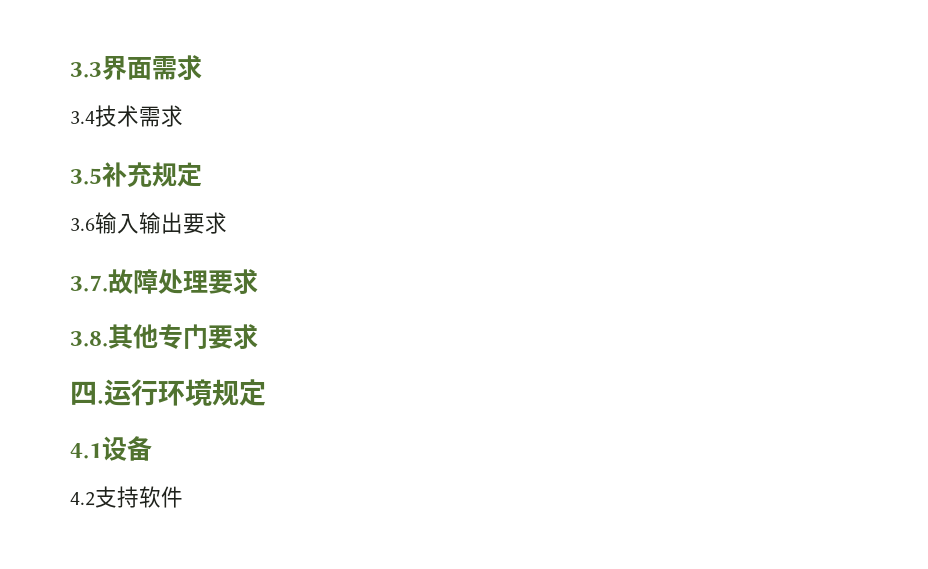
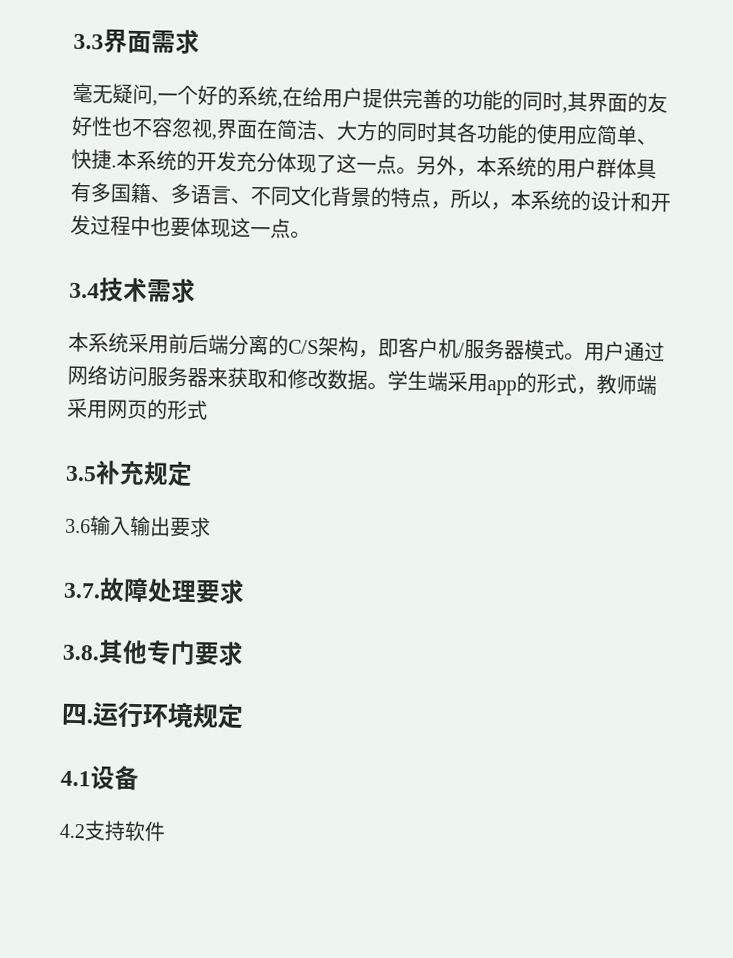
+ 毫无疑问,一个好的系统,在给用户提供完善的功能的同时,其界面的友好性也不容忽视,界面在简洁、大方的同时其各功能的使用应简单、快捷.本系统的开发充分体现了这一点。另外，本系统的用户群体具有多国籍、多语言、不同文化背景的特点，所以，本系统的设计和开发过程中也要体现这一点。
  3.4技术需求
+ 本系统采用前后端分离的C/S架构，即客户机/服务器模式。用户通过网络访问服务器来获取和修改数据。学生端采用app的形式，教师端采用网页的形式

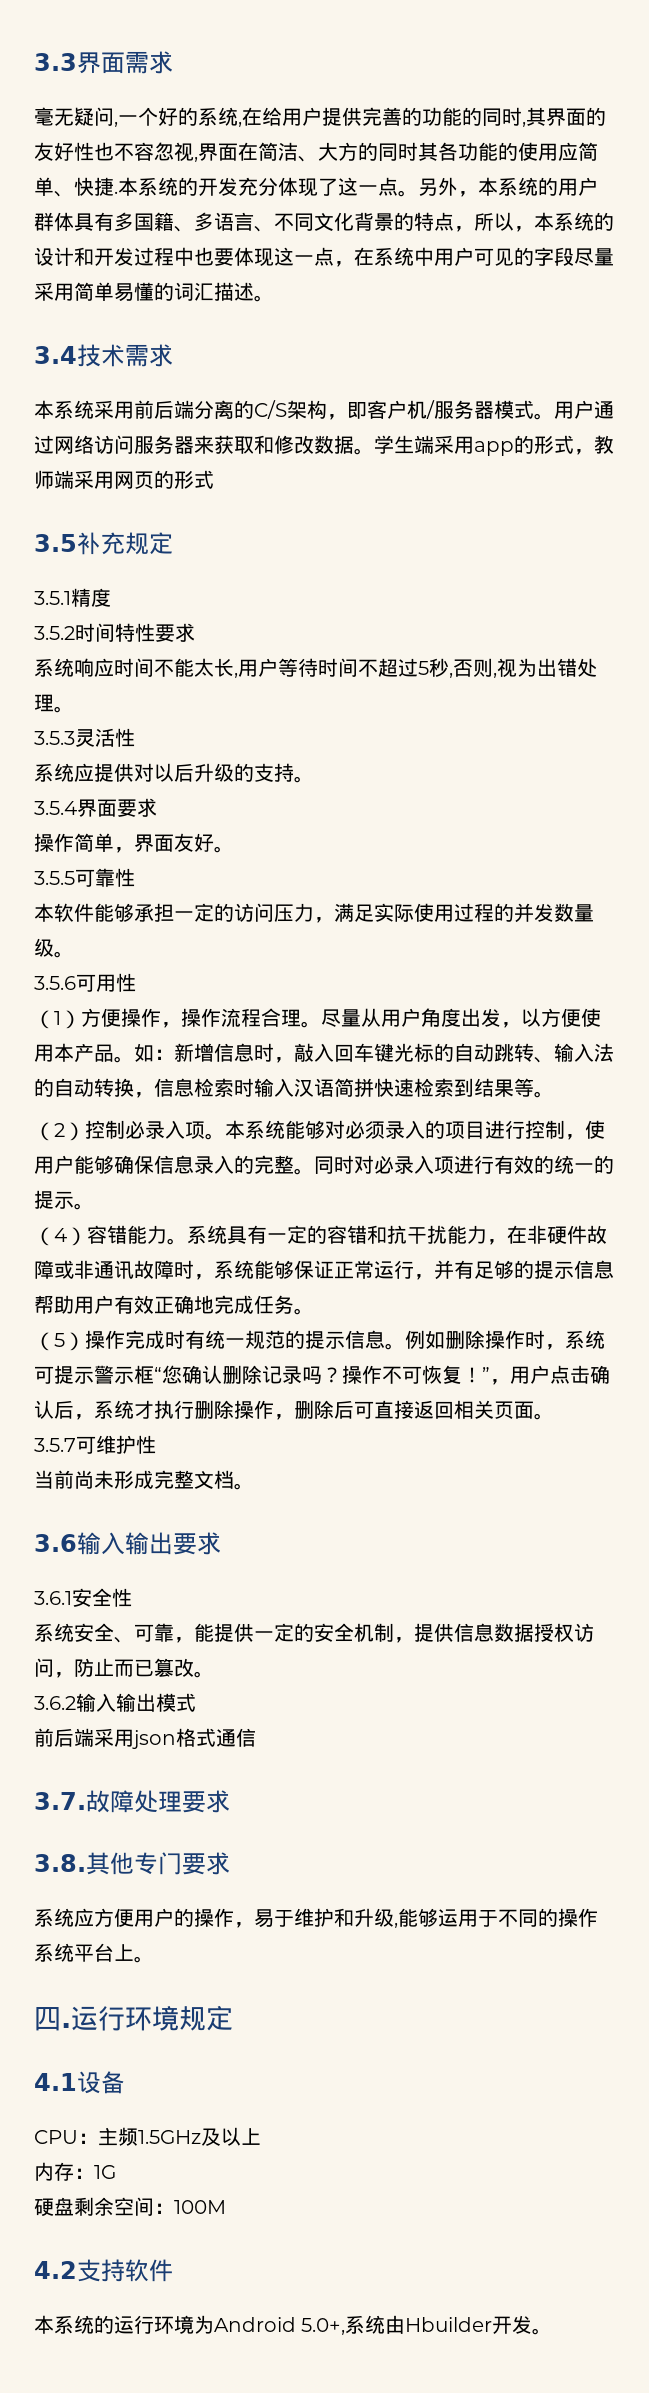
- 另外，本系统的用户群体具有多国籍、多语言、不同文化背景的特点，所以，本系统的设计和开发过程中也要体现这一点。
+ 另外，本系统的用户群体具有多国籍、多语言、不同文化背景的特点，所以，本系统的设计和开发过程中也要体现这一点，在系统中用户可见的字段尽量采用简单易懂的词汇描述。
+ 3.5.1精度
+ 3.5.2时间特性要求
+ 系统响应时间不能太长,用户等待时间不超过5秒,否则,视为出错处理。
+ 3.5.3灵活性
+ 系统应提供对以后升级的支持。
+ 3.5.4界面要求
+ 操作简单，界面友好。
+ 3.5.5可靠性
+ 本软件能够承担一定的访问压力，满足实际使用过程的并发数量级。
+ 3.5.6可用性
+ （1）方便操作，操作流程合理。尽量从用户角度出发，以方便使用本产品。如：新增信息时，敲入回车键光标的自动跳转、输入法的自动转换，信息检索时输入汉语简拼快速检索到结果等。
+ （2）控制必录入项。本系统能够对必须录入的项目进行控制，使用户能够确保信息录入的完整。同时对必录入项进行有效的统一的提示。
+ （4）容错能力。系统具有一定的容错和抗干扰能力，在非硬件故障或非通讯故障时，系统能够保证正常运行，并有足够的提示信息帮助用户有效正确地完成任务。
+ （5）操作完成时有统一规范的提示信息。例如删除操作时，系统可提示警示框“您确认删除记录吗？操作不可恢复！”，用户点击确认后，系统才执行删除操作，删除后可直接返回相关页面。
+ 3.5.7可维护性
+ 当前尚未形成完整文档。
  3.6输入输出要求
+ 3.6.1安全性
+ 系统安全、可靠，能提供一定的安全机制，提供信息数据授权访问，防止而已篡改。
+ 3.6.2输入输出模式
+ 前后端采用json格式通信
+ 系统应方便用户的操作，易于维护和升级,能够运用于不同的操作系统平台上。
+ CPU：主频1.5GHz及以上
+ 内存：1G
+ 硬盘剩余空间：100M
  4.2支持软件
+ 本系统的运行环境为Android 5.0+,系统由Hbuilder开发。

